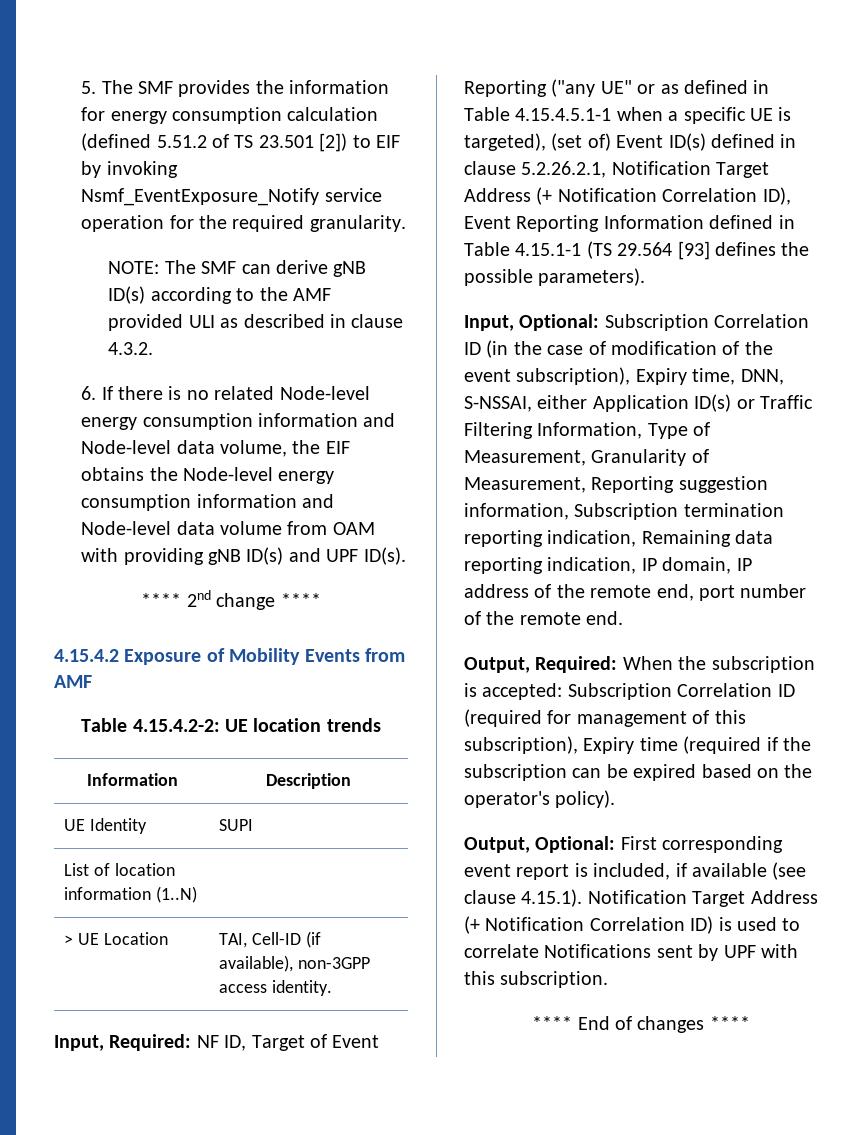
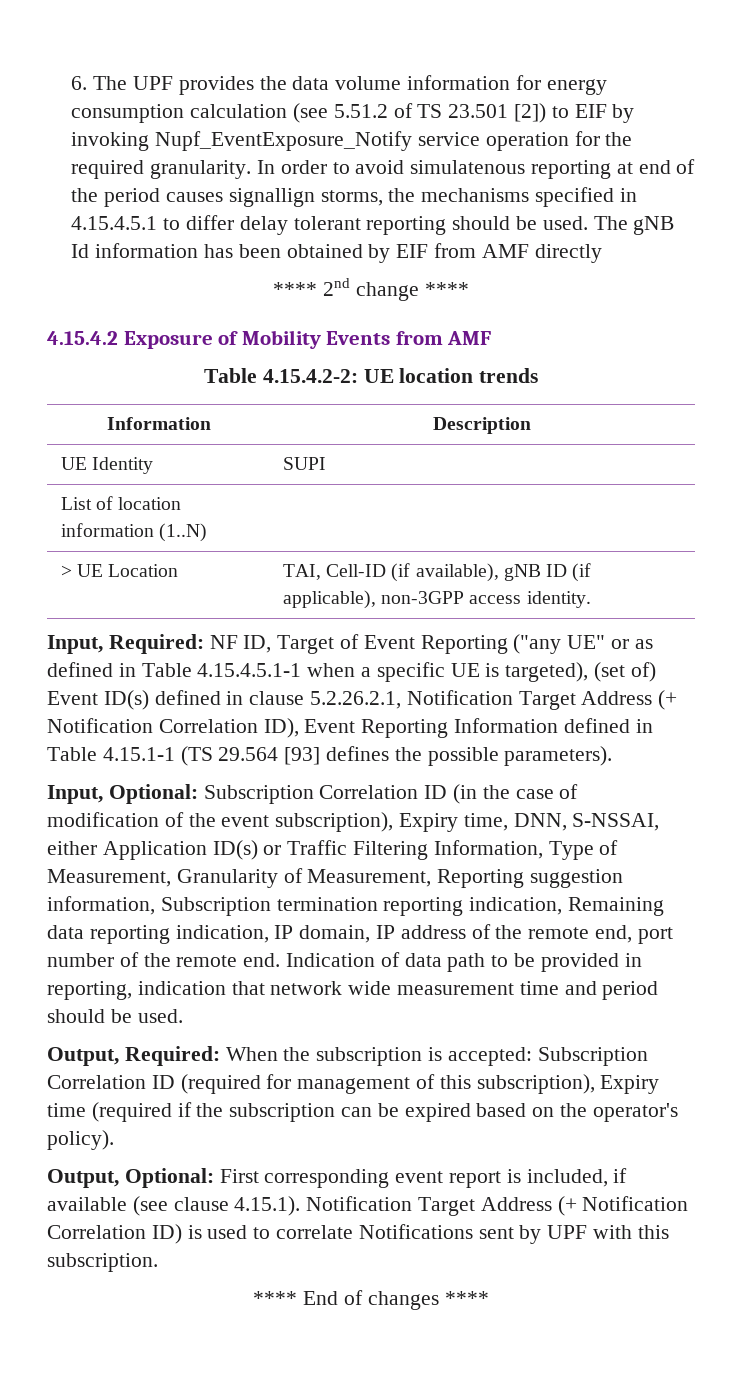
- 5. The SMF provides the information for energy consumption calculation (defined 5.51.2 of TS 23.501 [2]) to EIF by invoking Nsmf_EventExposure_Notify service operation for the required granularity.
- NOTE: The SMF can derive gNB ID(s) according to the AMF provided ULI as described in clause 4.3.2.
- 6. If there is no related Node-level energy consumption information and Node-level data volume, the EIF obtains the Node-level energy consumption information and Node-level data volume from OAM with providing gNB ID(s) and UPF ID(s).
+ 6. The UPF provides the data volume information for energy consumption calculation (see 5.51.2 of TS 23.501 [2]) to EIF by invoking Nupf_EventExposure_Notify service operation for the required granularity. In order to avoid simulatenous reporting at end of the period causes signallign storms, the mechanisms specified in 4.15.4.5.1 to differ delay tolerant reporting should be used. The gNB Id information has been obtained by EIF from AMF directly
- > UE Location | TAI, Cell-ID (if available), non-3GPP access identity.
+ > UE Location | TAI, Cell-ID (if available), gNB ID (if applicable), non-3GPP access identity.
+ Indication of data path to be provided in reporting, indication that network wide measurement time and period should be used.

